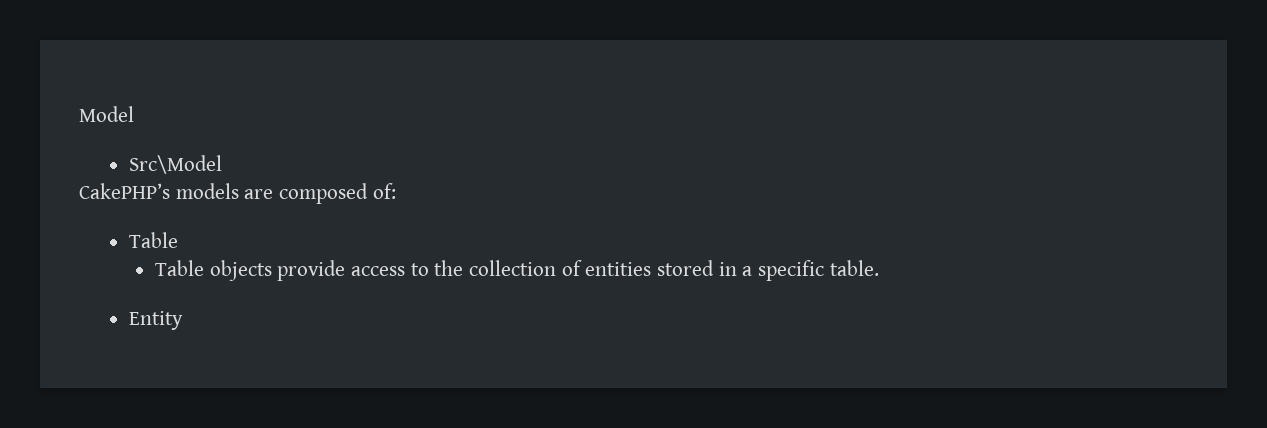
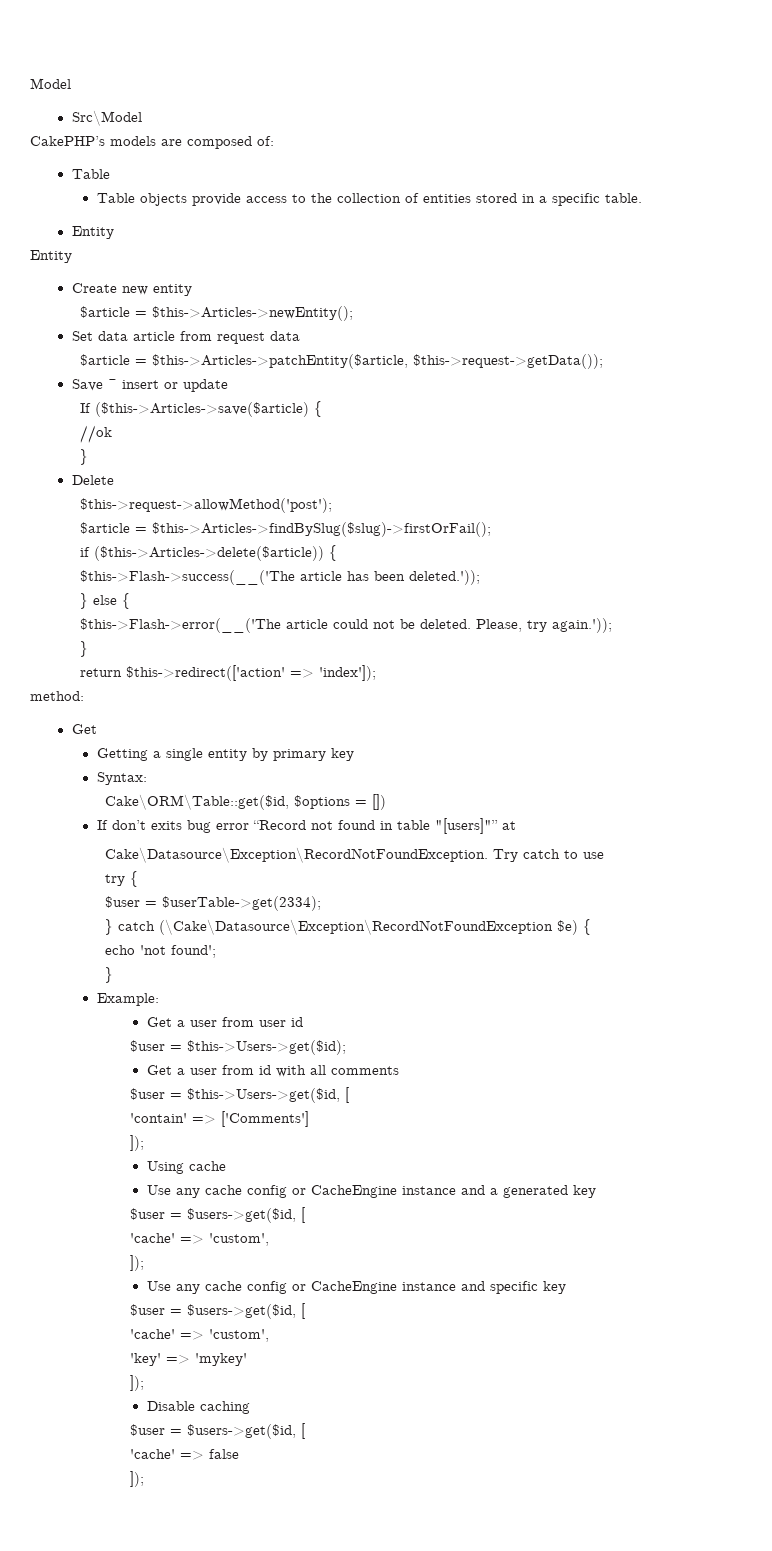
  Table objects provide access to the collection of entities stored in a specific table.
  Entity
+ Entity
+ Create new entity
+ $article = $this->Articles->newEntity();
+ Set data article from request data
+ $article = $this->Articles->patchEntity($article, $this->request->getData());
+ Save ~ insert or update
+ If ($this->Articles->save($article) {
+ //ok
+ }
+ Delete
+ $this->request->allowMethod('post');
+ $article = $this->Articles->findBySlug($slug)->firstOrFail();
+ if ($this->Articles->delete($article)) {
+ $this->Flash->success(__('The article has been deleted.'));
+ } else {
+ $this->Flash->error(__('The article could not be deleted. Please, try again.'));
+ }
+ return $this->redirect(['action' => 'index']);
+ method:
+ Get
+ Getting a single entity by primary key
+ Syntax:
+ Cake\ORM\Table::get($id, $options = [])
+ If don’t exits bug error “Record not found in table "[users]"” at
+ Cake\Datasource\Exception\RecordNotFoundException. Try catch to use
+ try {
+ $user = $userTable->get(2334);
+ } catch (\Cake\Datasource\Exception\RecordNotFoundException $e) {
+ echo 'not found';
+ }
+ Example:
+ Get a user from user id
+ $user = $this->Users->get($id);
+ Get a user from id with all comments
+ $user = $this->Users->get($id, [
+ 'contain' => ['Comments']
+ ]);
+ Using cache
+ Use any cache config or CacheEngine instance and a generated key
+ $user = $users->get($id, [
+ 'cache' => 'custom',
+ ]);
+ Use any cache config or CacheEngine instance and specific key
+ $user = $users->get($id, [
+ 'cache' => 'custom',
+ 'key' => 'mykey'
+ ]);
+ Disable caching
+ $user = $users->get($id, [
+ 'cache' => false
+ ]);

